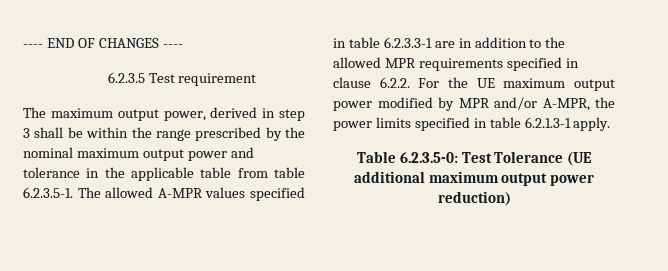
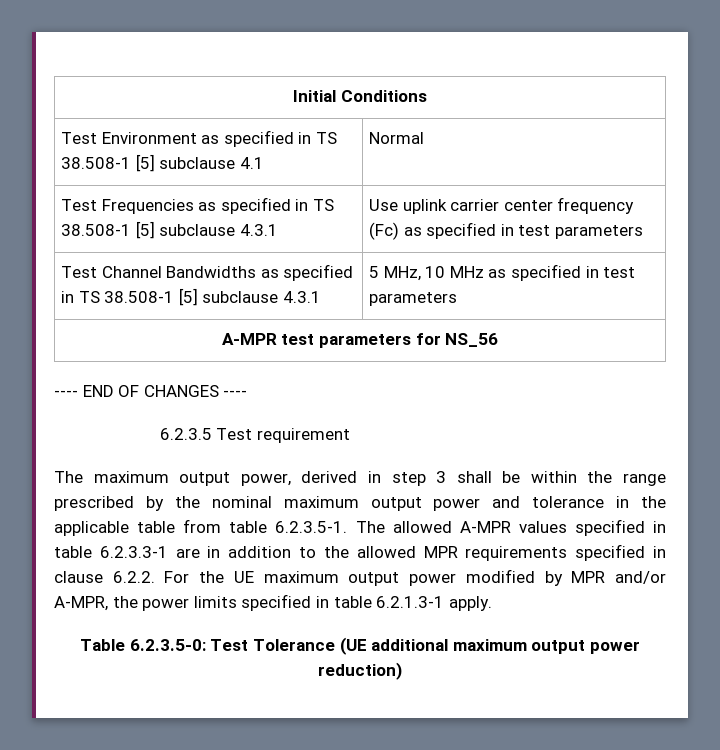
+ Initial Conditions
+ Test Environment as specified in TS 38.508-1 [5] subclause 4.1 | Normal
+ Test Frequencies as specified in TS 38.508-1 [5] subclause 4.3.1 | Use uplink carrier center frequency (Fc) as specified in test parameters
+ Test Channel Bandwidths as specified in TS 38.508-1 [5] subclause 4.3.1 | 5 MHz, 10 MHz as specified in test parameters
+ A-MPR test parameters for NS_56

